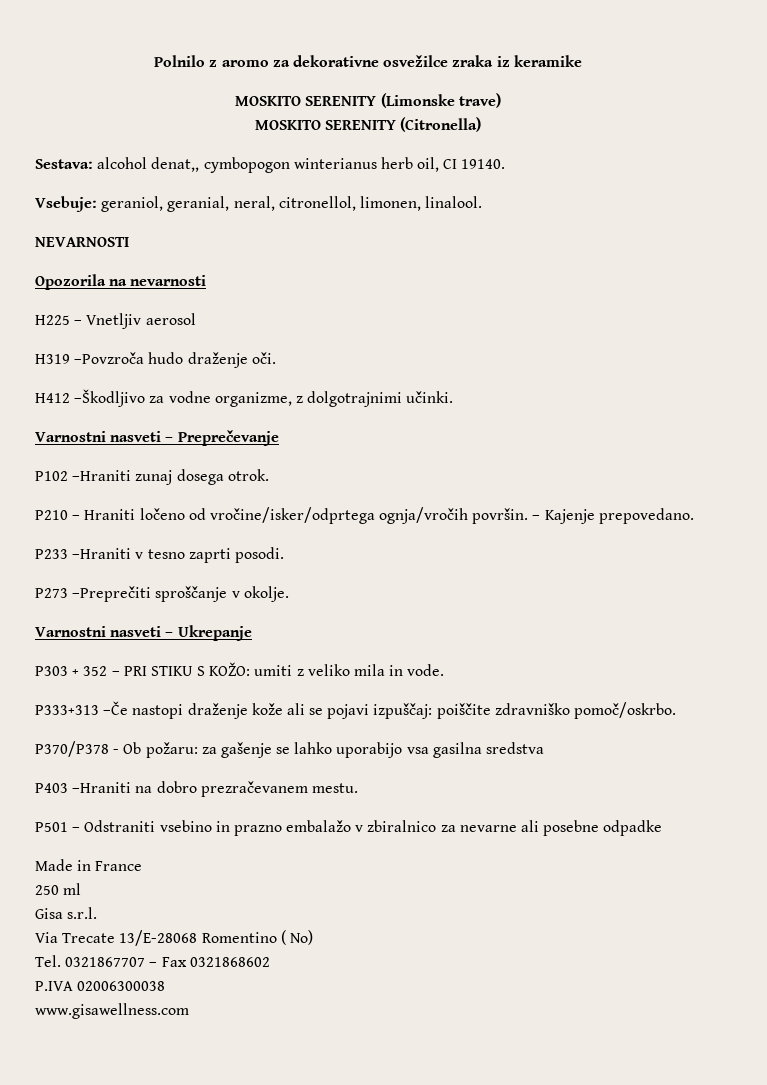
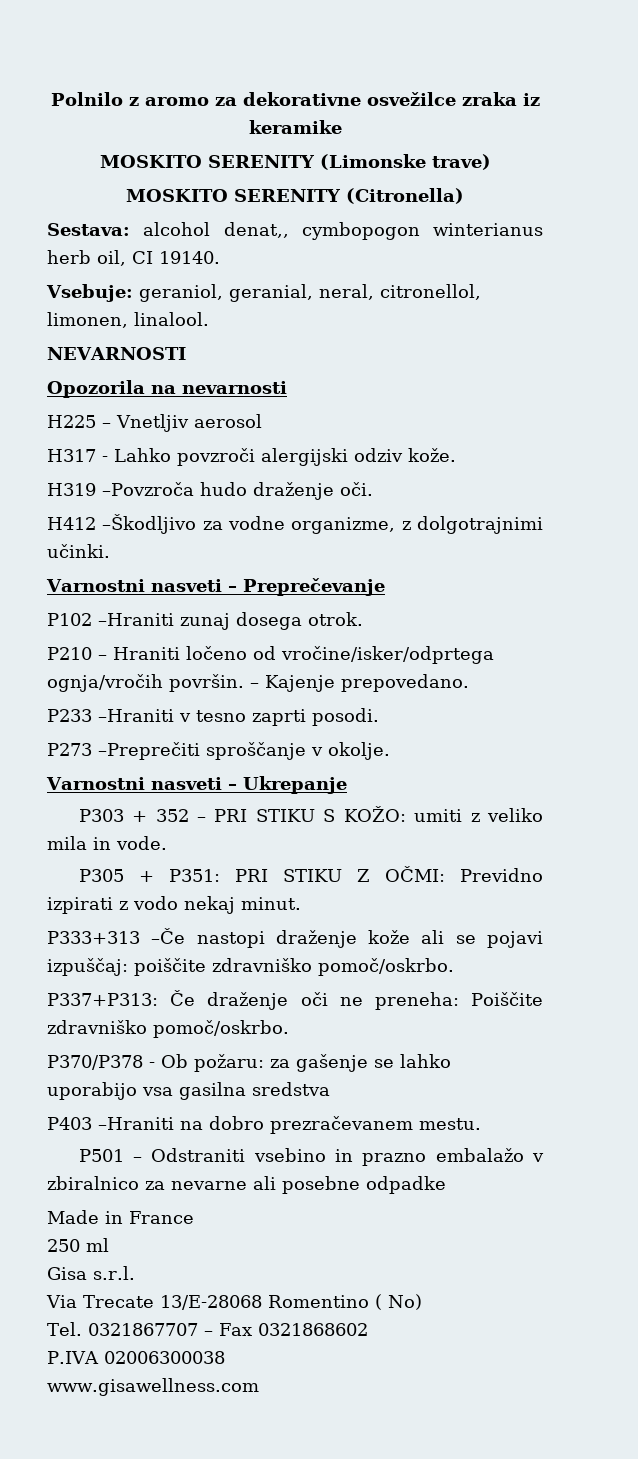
+ H317 - Lahko povzroči alergijski odziv kože.
+ P305 + P351: PRI STIKU Z OČMI: Previdno izpirati z vodo nekaj minut.
+ P337+P313: Če draženje oči ne preneha: Poiščite zdravniško pomoč/oskrbo.

